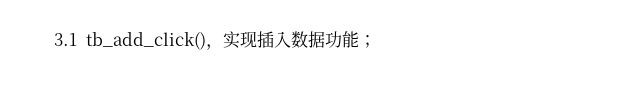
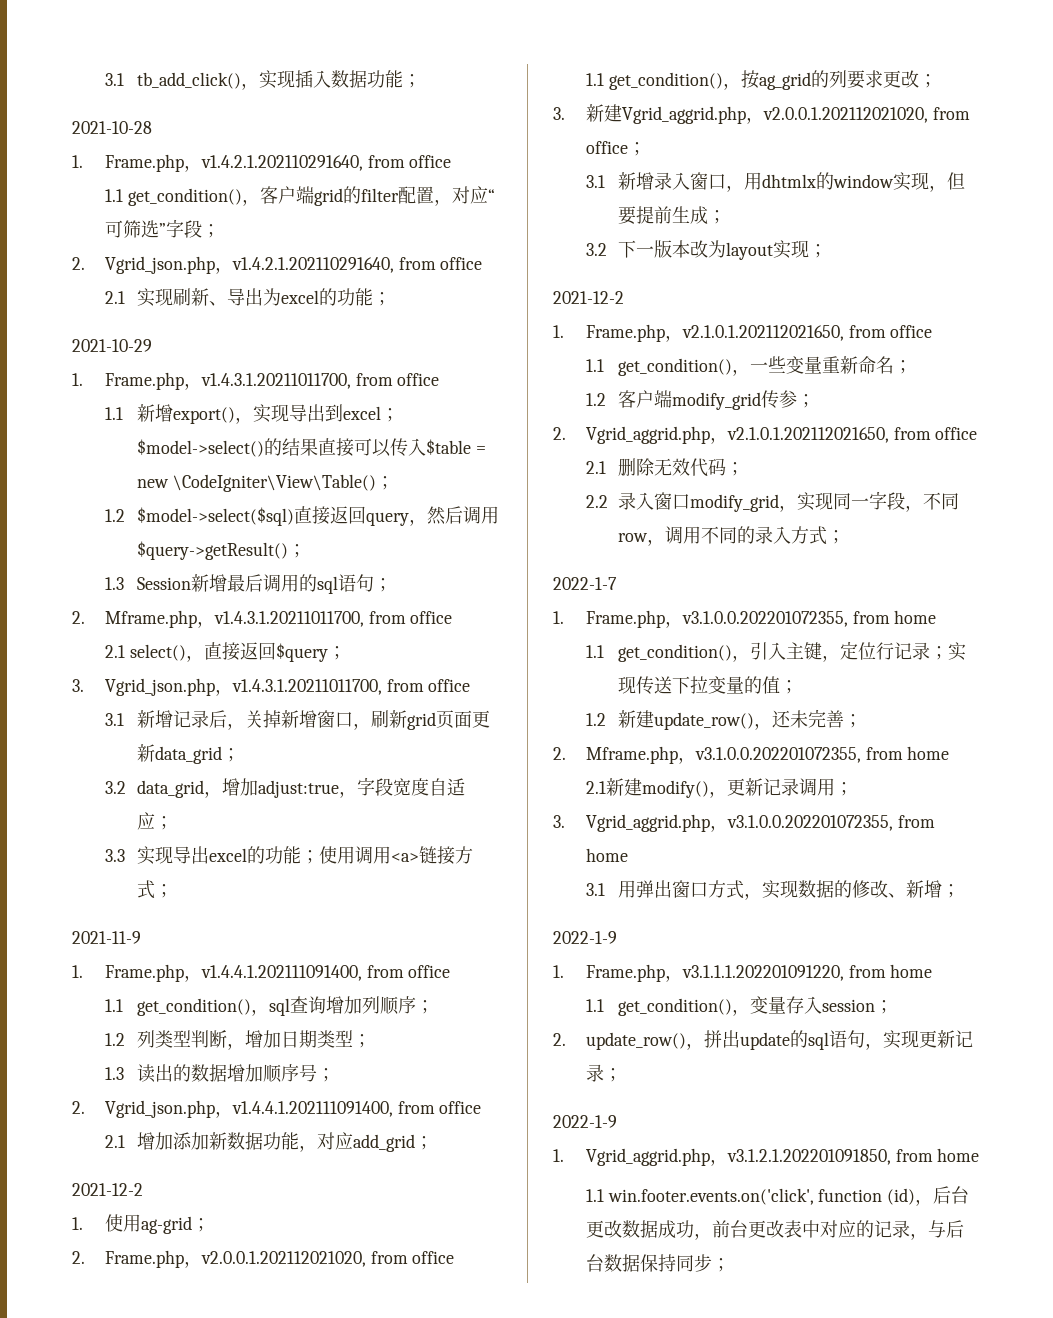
+ 2021-10-28
+ 1. Frame.php，v1.4.2.1.202110291640, from office
+ 1.1 get_condition()，客户端grid的filter配置，对应“可筛选”字段；
+ 2. Vgrid_json.php，v1.4.2.1.202110291640, from office
+ 2.1实现刷新、导出为excel的功能；
+ 2021-10-29
+ 1. Frame.php，v1.4.3.1.20211011700, from office
+ 1.1新增export()，实现导出到excel；$model->select()的结果直接可以传入$table = new \CodeIgniter\View\Table()；
+ 1.2 $model->select($sql)直接返回query，然后调用$query->getResult()；
+ 1.3 Session新增最后调用的sql语句；
+ 2. Mframe.php，v1.4.3.1.20211011700, from office
+ 2.1 select()，直接返回$query；
+ 3. Vgrid_json.php，v1.4.3.1.20211011700, from office
+ 3.1新增记录后，关掉新增窗口，刷新grid页面更新data_grid；
+ 3.2 data_grid，增加adjust:true，字段宽度自适应；
+ 3.3实现导出excel的功能；使用调用<a>链接方式；
+ 2021-11-9
+ 1. Frame.php，v1.4.4.1.202111091400, from office
+ 1.1 get_condition()，sql查询增加列顺序；
+ 1.2列类型判断，增加日期类型；
+ 1.3读出的数据增加顺序号；
+ 2. Vgrid_json.php，v1.4.4.1.202111091400, from office
+ 2.1增加添加新数据功能，对应add_grid；
+ 2021-12-2
+ 1.使用ag-grid；
+ 2. Frame.php，v2.0.0.1.202112021020, from office
+ 1.1 get_condition()，按ag_grid的列要求更改；
+ 3.新建Vgrid_aggrid.php，v2.0.0.1.202112021020, from office；
+ 3.1新增录入窗口，用dhtmlx的window实现，但要提前生成；
+ 3.2下一版本改为layout实现；
+ 2021-12-2
+ 1. Frame.php，v2.1.0.1.202112021650, from office
+ 1.1 get_condition()，一些变量重新命名；
+ 1.2客户端modify_grid传参；
+ 2. Vgrid_aggrid.php，v2.1.0.1.202112021650, from office
+ 2.1删除无效代码；
+ 2.2录入窗口modify_grid，实现同一字段，不同row，调用不同的录入方式；
+ 2022-1-7
+ 1. Frame.php，v3.1.0.0.202201072355, from home
+ 1.1 get_condition()，引入主键，定位行记录；实现传送下拉变量的值；
+ 1.2新建update_row()，还未完善；
+ 2. Mframe.php，v3.1.0.0.202201072355, from home
+ 2.1新建modify()，更新记录调用；
+ 3. Vgrid_aggrid.php，v3.1.0.0.202201072355, from home
+ 3.1用弹出窗口方式，实现数据的修改、新增；
+ 2022-1-9
+ 1. Frame.php，v3.1.1.1.202201091220, from home
+ 1.1 get_condition()，变量存入session；
+ 2. update_row()，拼出update的sql语句，实现更新记录；
+ 2022-1-9
+ 1. Vgrid_aggrid.php，v3.1.2.1.202201091850, from home
+ 1.1 win.footer.events.on('click', function (id)，后台更改数据成功，前台更改表中对应的记录，与后台数据保持同步；

